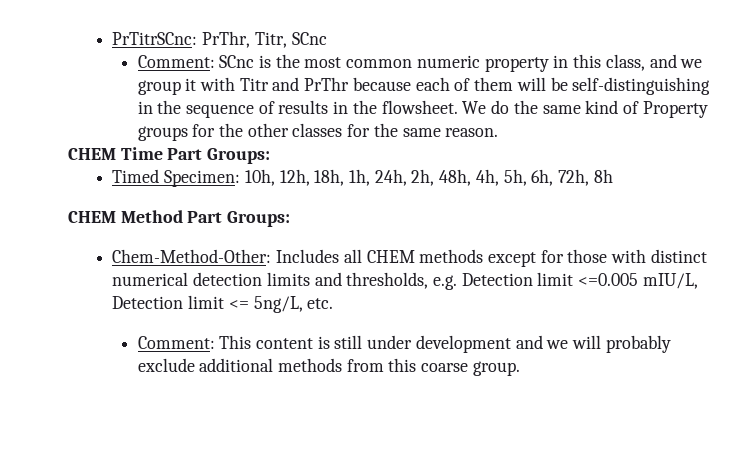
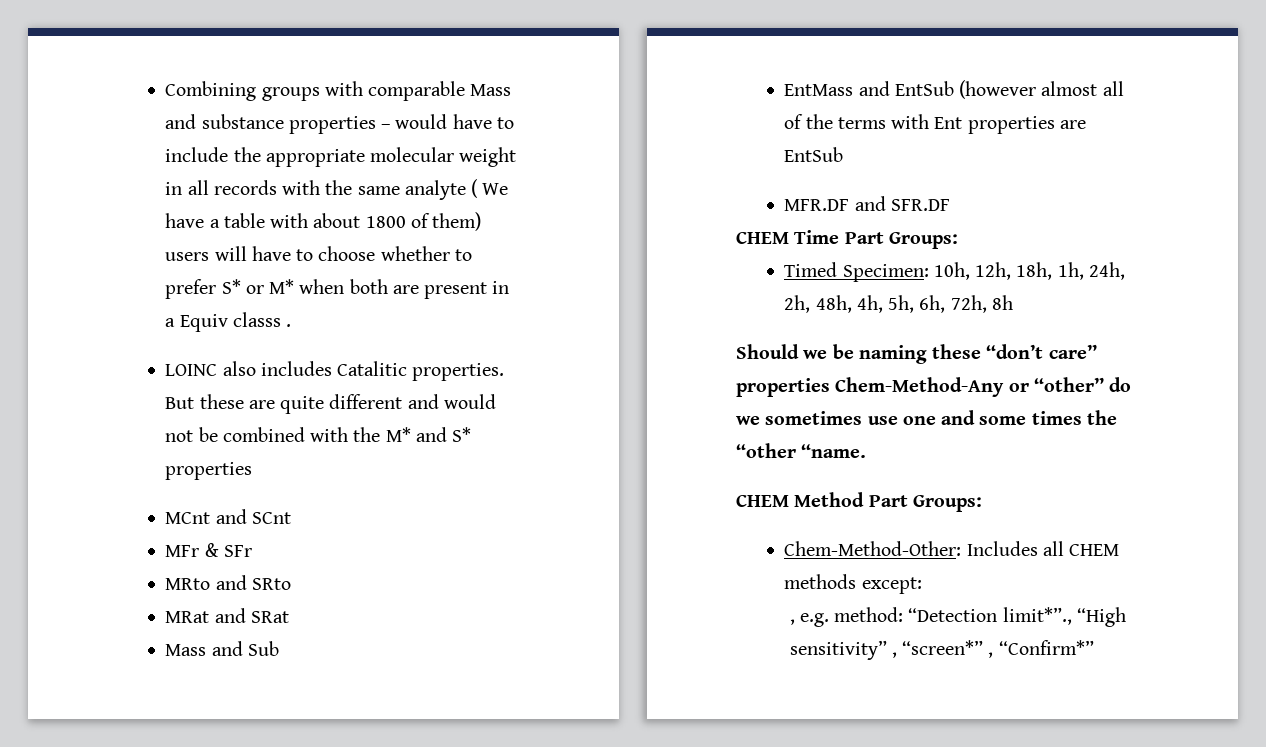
- PrTitrSCnc: PrThr, Titr, SCnc
- Comment: SCnc is the most common numeric property in this class, and we group it with Titr and PrThr because each of them will be self-distinguishing in the sequence of results in the flowsheet. We do the same kind of Property groups for the other classes for the same reason.
+ Combining groups with comparable Mass and substance properties – would have to include the appropriate molecular weight in all records with the same analyte ( We have a table with about 1800 of them) users will have to choose whether to prefer S* or M* when both are present in a Equiv classs .
+ LOINC also includes Catalitic properties. But these are quite different and would not be combined with the M* and S* properties
+ MCnt and SCnt
+ MFr & SFr
+ MRto and SRto
+ MRat and SRat
+ Mass and Sub
+ EntMass and EntSub (however almost all of the terms with Ent properties are EntSub
+ MFR.DF and SFR.DF
+ Should we be naming these “don’t care” properties Chem-Method-Any or “other” do we sometimes use one and some times the “other “name.
- Chem-Method-Other: Includes all CHEM methods except for those with distinct numerical detection limits and thresholds, e.g. Detection limit <=0.005 mIU/L, Detection limit <= 5ng/L, etc.
- Comment: This content is still under development and we will probably exclude additional methods from this coarse group.
+ Chem-Method-Other: Includes all CHEM methods except:
+ , e.g. method: “Detection limit*”., “High sensitivity” , “screen*” , “Confirm*”

